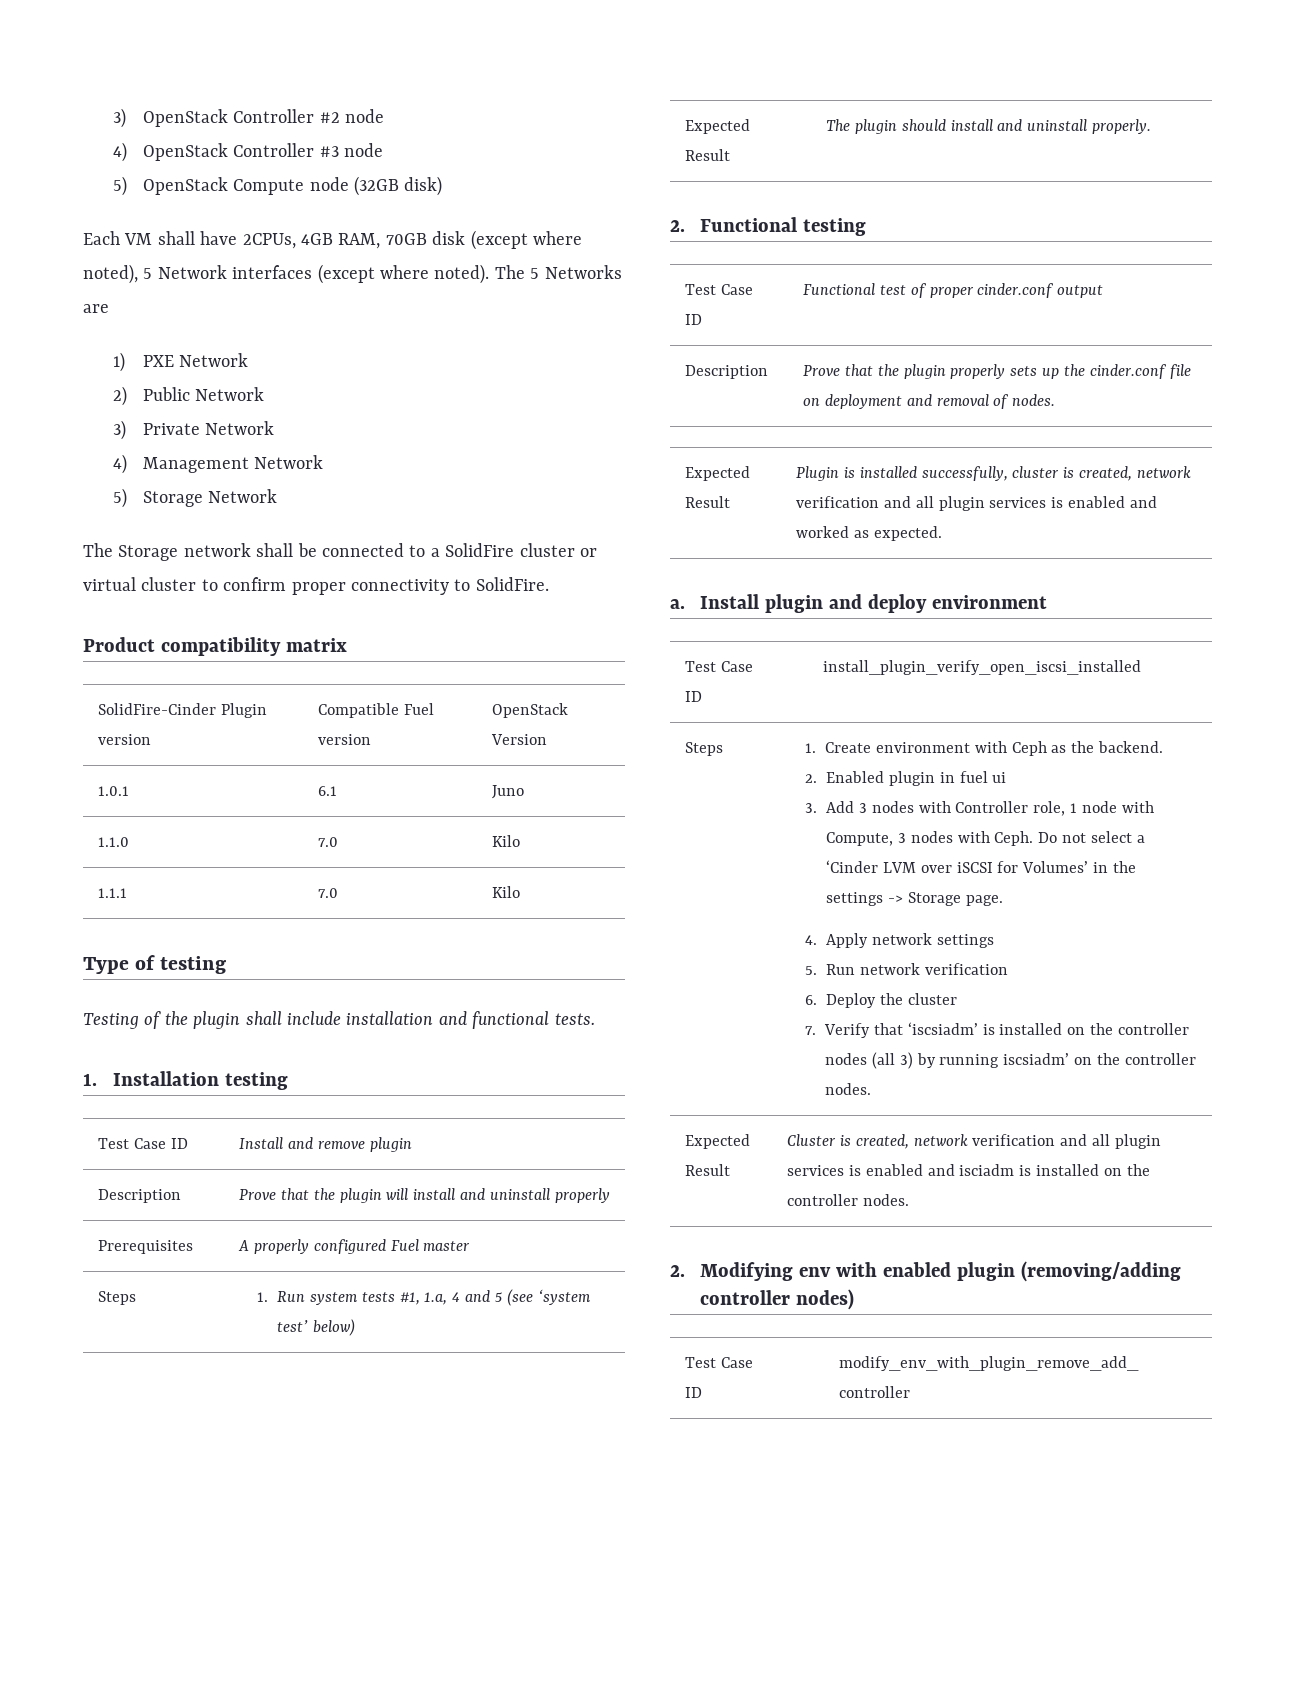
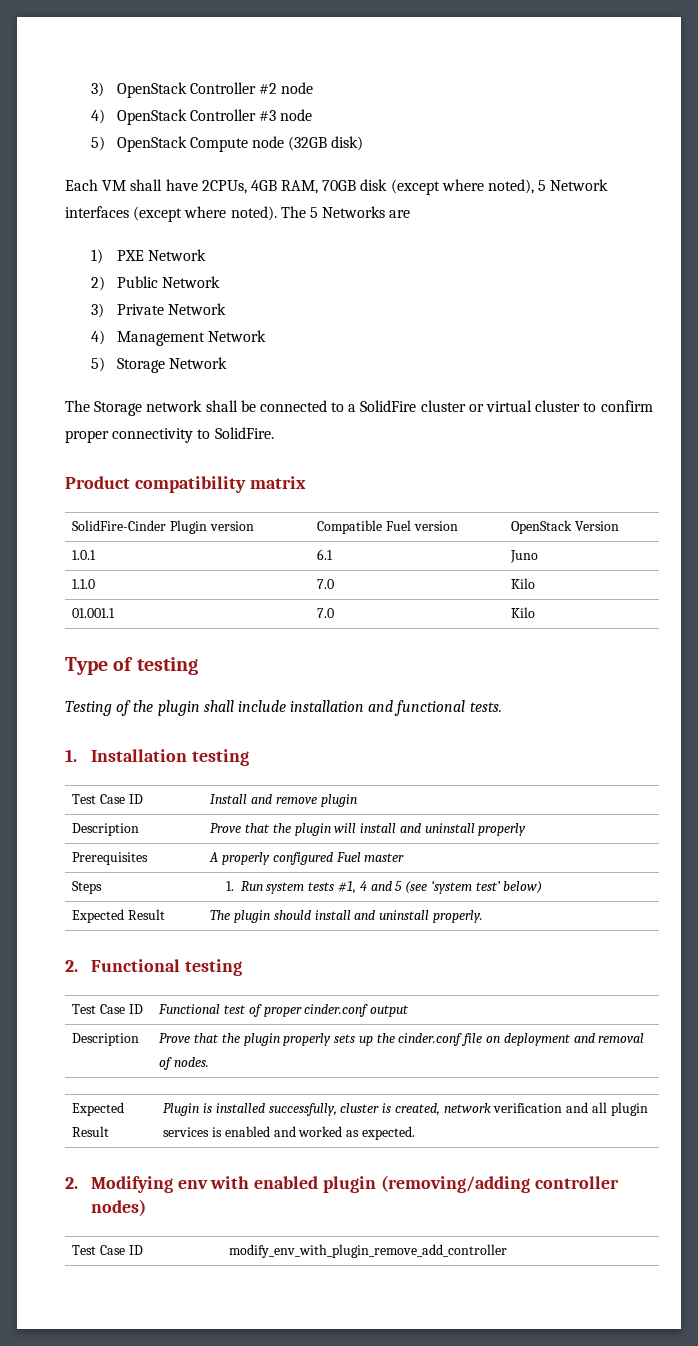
- 1.1.1 | 7.0 | Kilo
+ 01.001.1 | 7.0 | Kilo
- Steps | 1. Run system tests #1, 1.a, 4 and 5 (see ‘system test’ below)
+ Steps | 1. Run system tests #1, 4 and 5 (see ‘system test’ below)
- a. Install plugin and deploy environment
- Test Case ID | install_plugin_verify_open_iscsi_installed
- Steps | 1. Create environment with Ceph as the backend.
- 2. Enabled plugin in fuel ui
- 3. Add 3 nodes with Controller role, 1 node with Compute, 3 nodes with Ceph. Do not select a ‘Cinder LVM over iSCSI for Volumes’ in the settings -> Storage page.
- 4. Apply network settings
- 5. Run network verification
- 6. Deploy the cluster
- 7. Verify that ‘iscsiadm’ is installed on the controller nodes (all 3) by running iscsiadm’ on the controller nodes.
- Expected Result | Cluster is created, network verification and all plugin services is enabled and isciadm is installed on the controller nodes.

